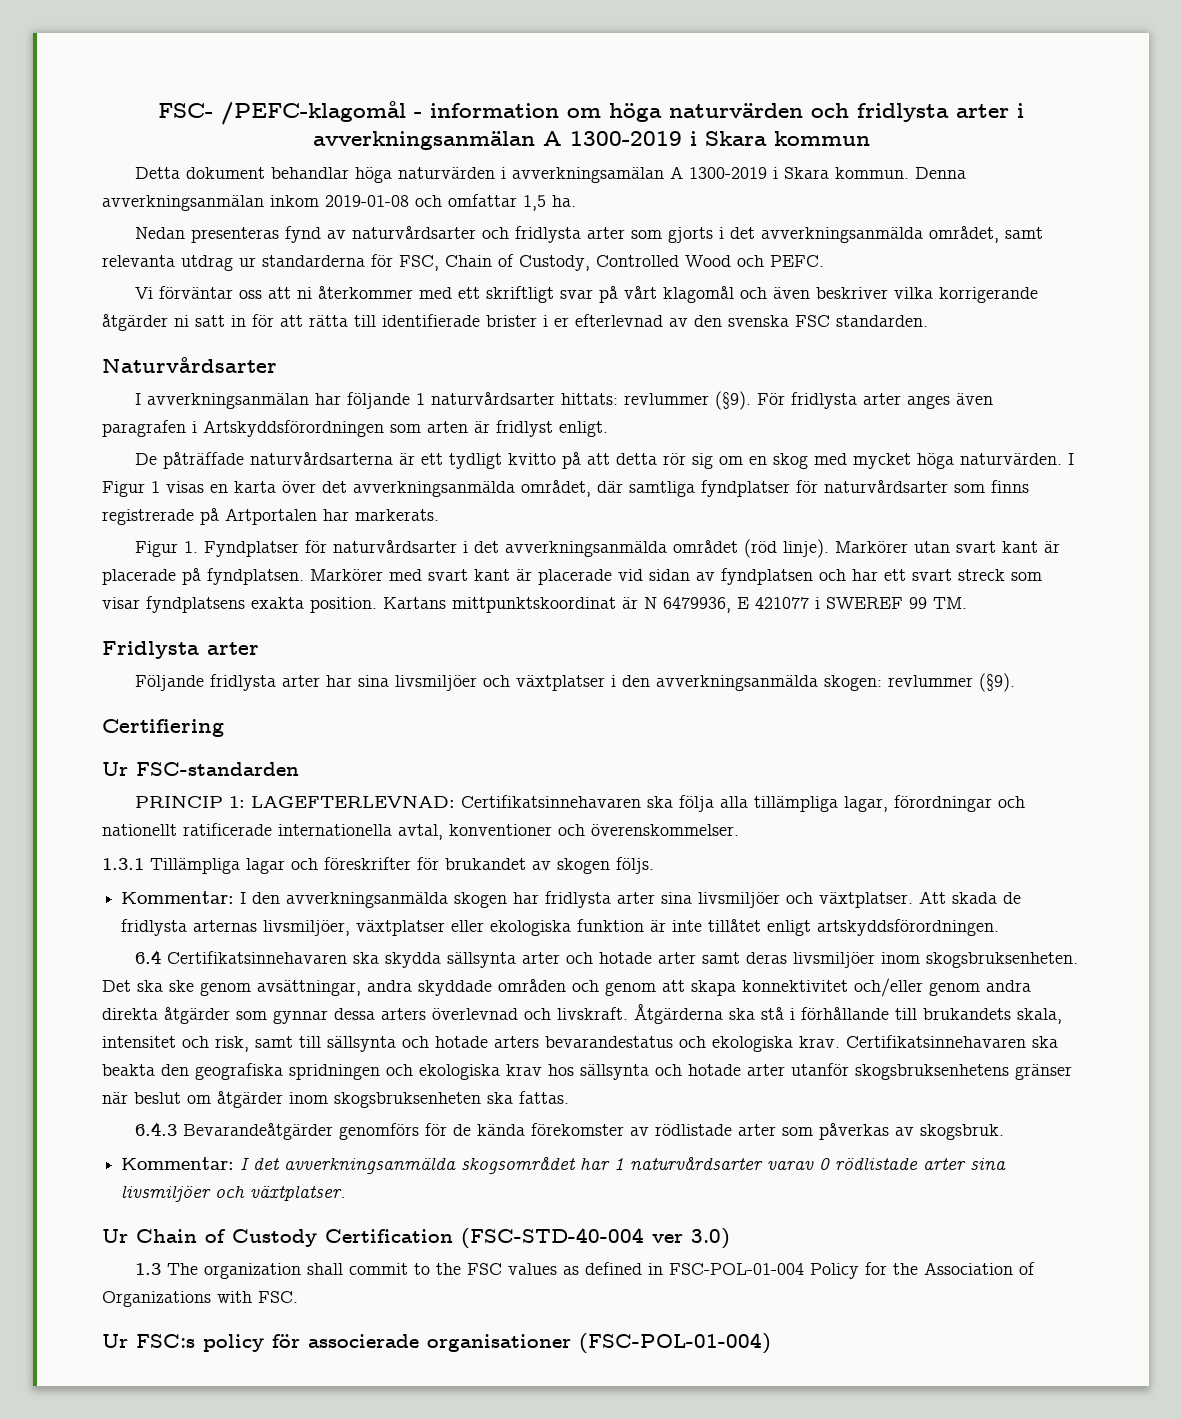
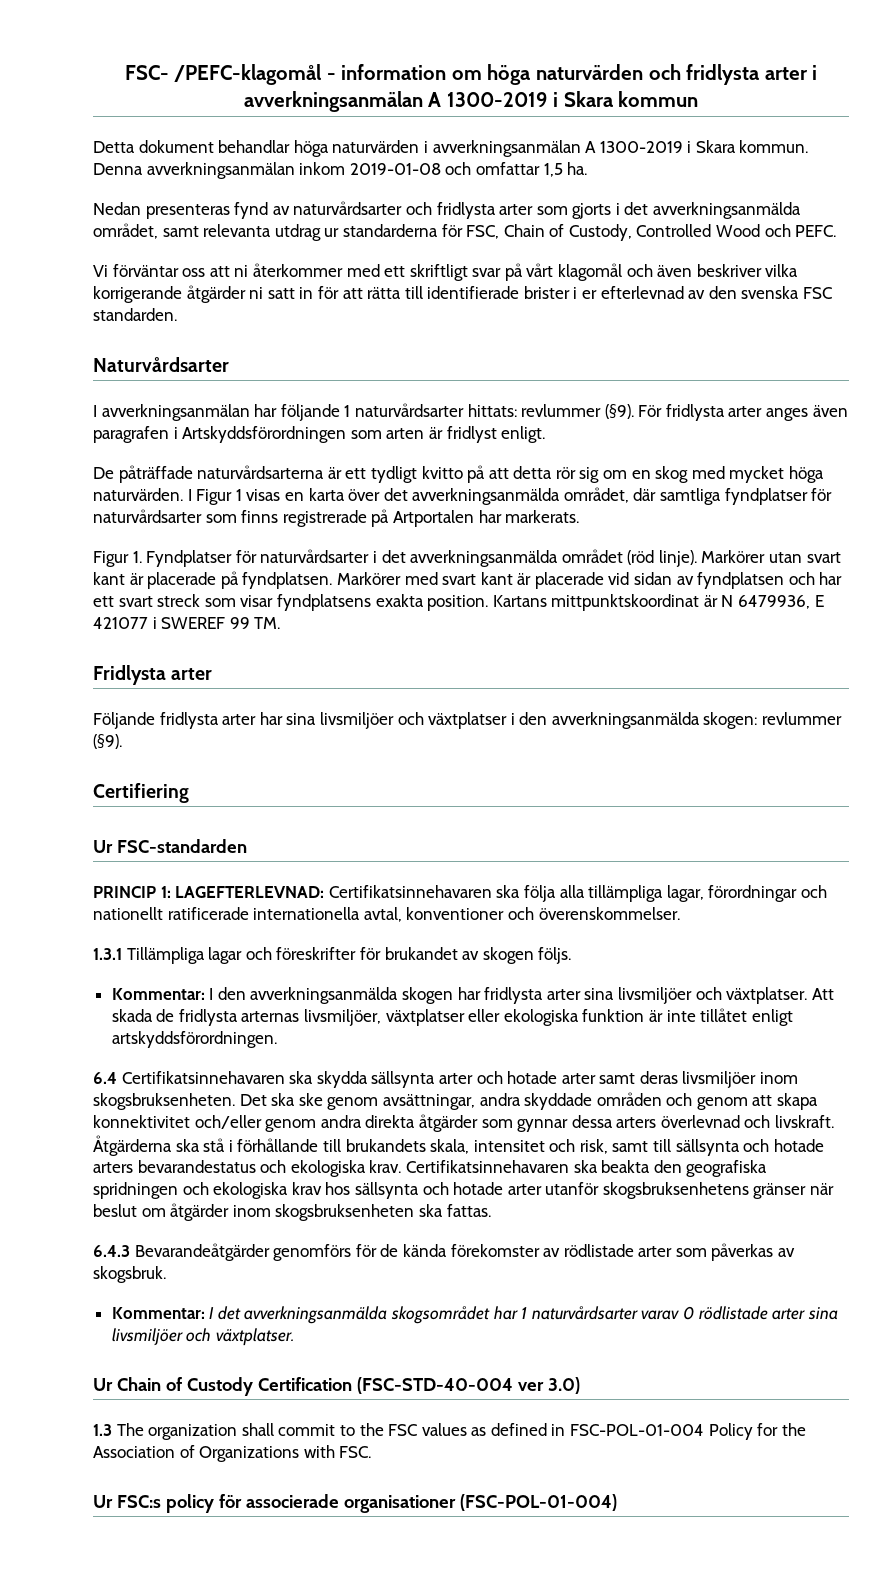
- Detta dokument behandlar höga naturvärden i avverkningsamälan A 1300-2019 i Skara kommun.
+ Detta dokument behandlar höga naturvärden i avverkningsanmälan A 1300-2019 i Skara kommun.

